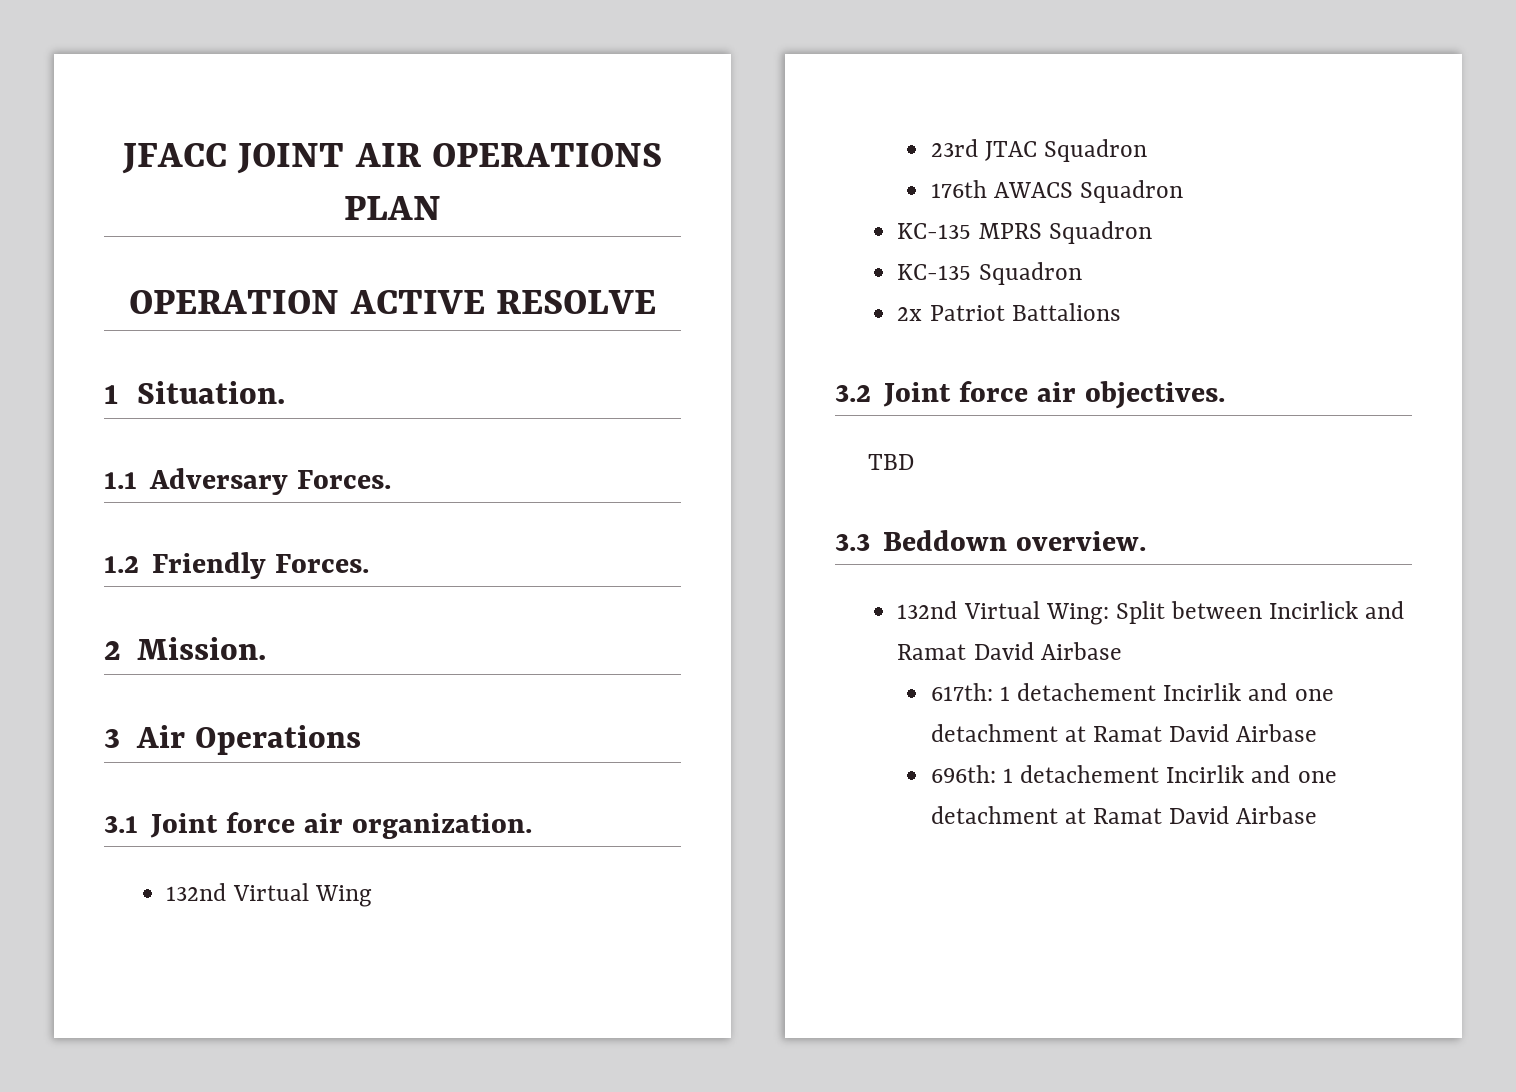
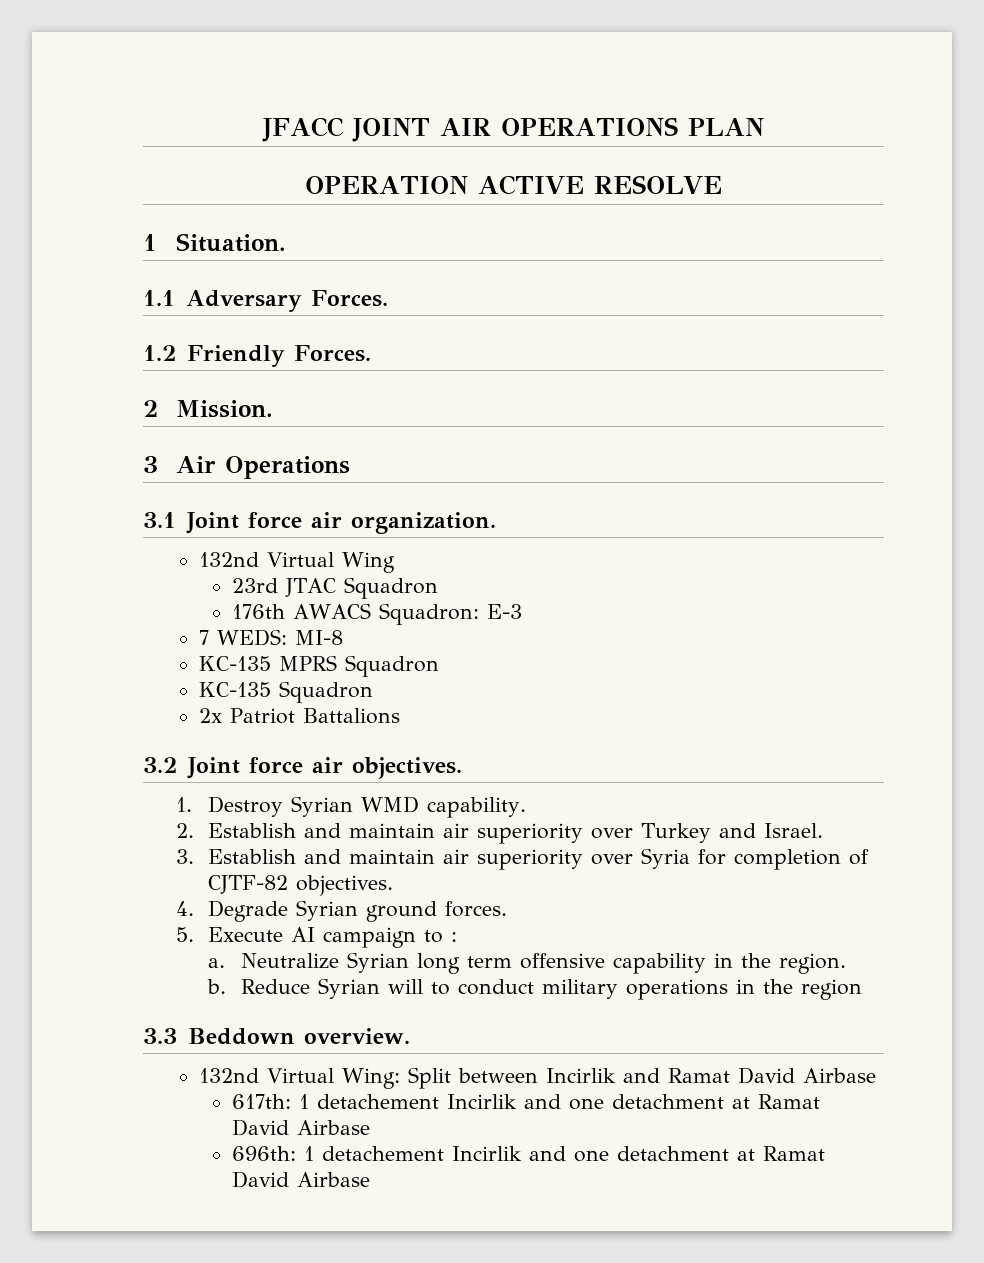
- 176th AWACS Squadron
+ 176th AWACS Squadron: E-3
+ 7 WEDS: MI-8
- TBD
+ 1. Destroy Syrian WMD capability.
+ 2. Establish and maintain air superiority over Turkey and Israel.
+ 3. Establish and maintain air superiority over Syria for completion of CJTF-82 objectives.
+ 4. Degrade Syrian ground forces.
+ 5. Execute AI campaign to :
+ a. Neutralize Syrian long term offensive capability in the region.
+ b. Reduce Syrian will to conduct military operations in the region
- 132nd Virtual Wing: Split between Incirlick and Ramat David Airbase
+ 132nd Virtual Wing: Split between Incirlik and Ramat David Airbase

